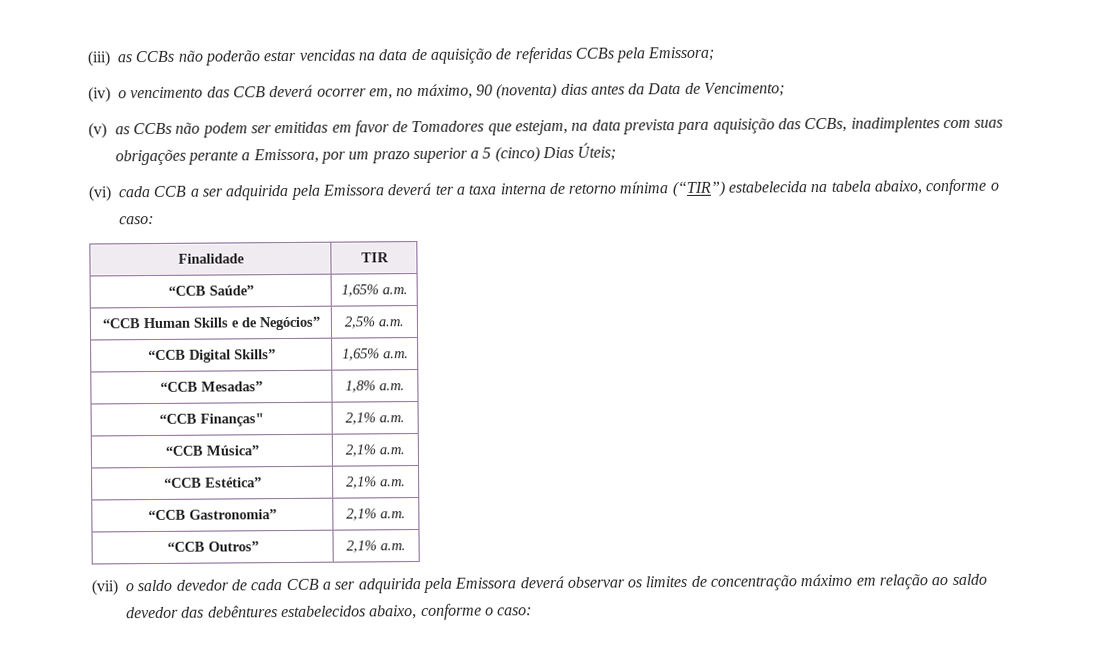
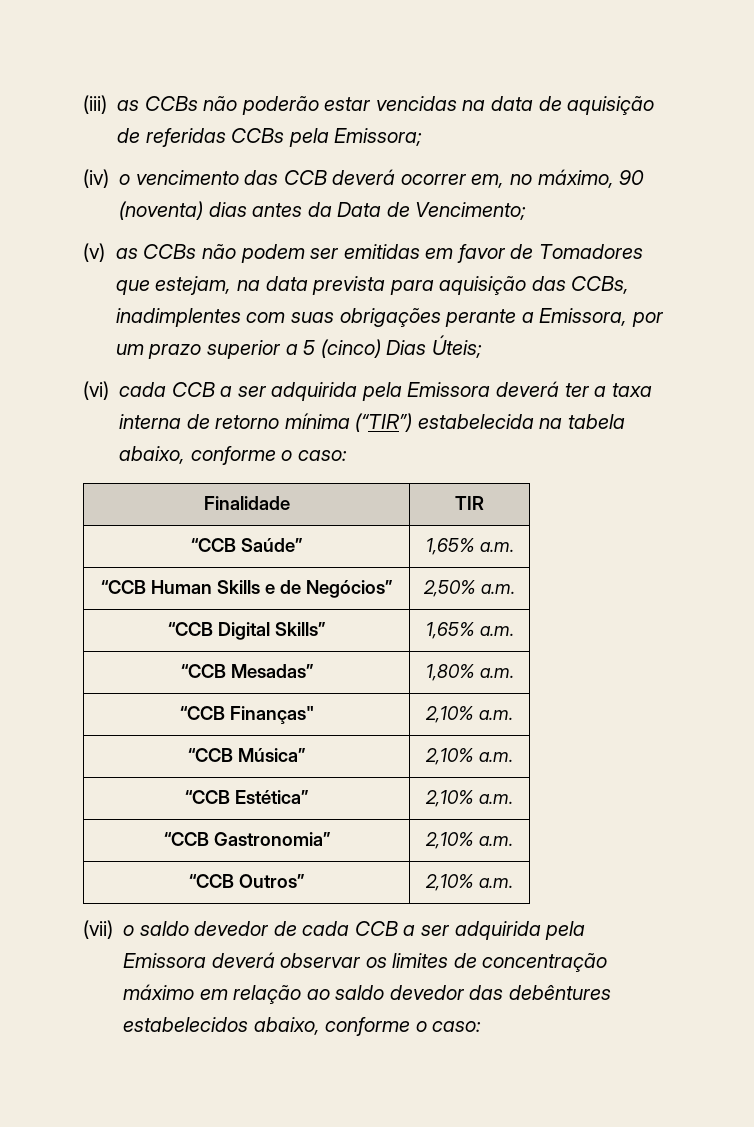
- “CCB Human Skills e de Negócios” | 2,5% a.m.
+ “CCB Human Skills e de Negócios” | 2,50% a.m.
- “CCB Mesadas” | 1,8% a.m.
+ “CCB Mesadas” | 1,80% a.m.
- “CCB Finanças" | 2,1% a.m.
+ “CCB Finanças" | 2,10% a.m.
- “CCB Música” | 2,1% a.m.
+ “CCB Música” | 2,10% a.m.
- “CCB Estética” | 2,1% a.m.
+ “CCB Estética” | 2,10% a.m.
- “CCB Gastronomia” | 2,1% a.m.
+ “CCB Gastronomia” | 2,10% a.m.
- “CCB Outros” | 2,1% a.m.
+ “CCB Outros” | 2,10% a.m.

